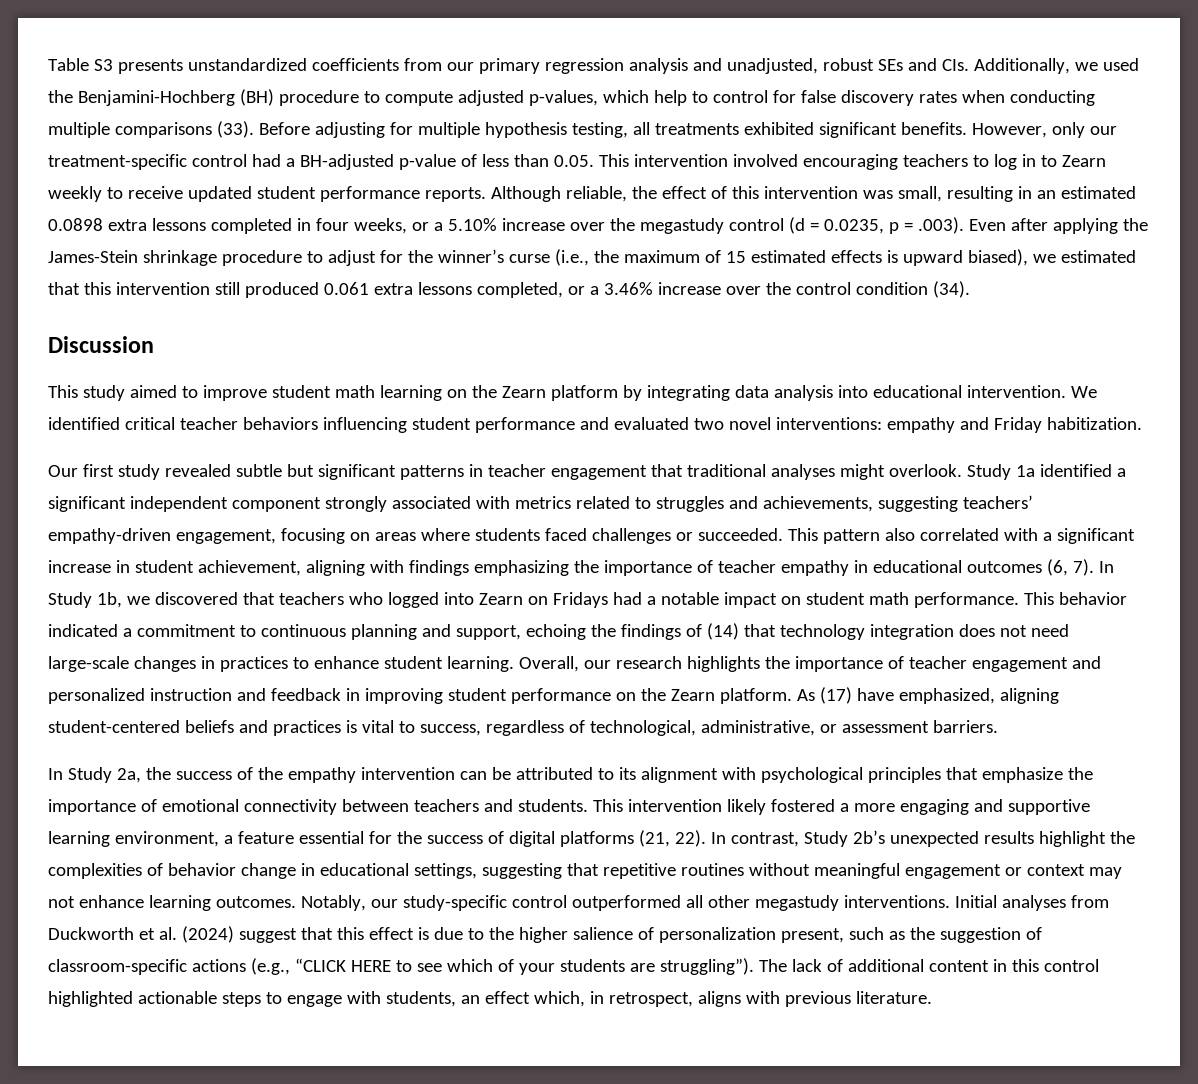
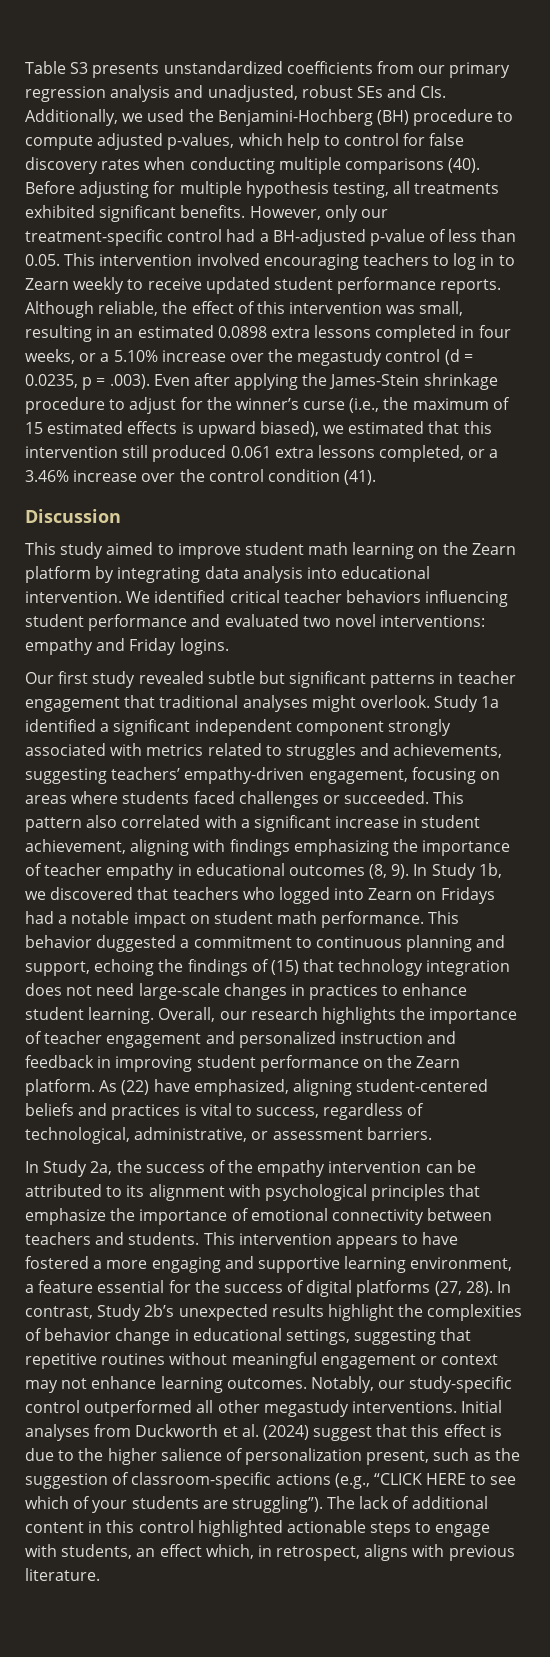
- Table S3 presents unstandardized coefficients from our primary regression analysis and unadjusted, robust SEs and CIs. Additionally, we used the Benjamini-Hochberg (BH) procedure to compute adjusted p-values, which help to control for false discovery rates when conducting multiple comparisons (33).
+ Table S3 presents unstandardized coefficients from our primary regression analysis and unadjusted, robust SEs and CIs. Additionally, we used the Benjamini-Hochberg (BH) procedure to compute adjusted p-values, which help to control for false discovery rates when conducting multiple comparisons (40).
- Although reliable, the effect of this intervention was small, resulting in an estimated 0.0898 extra lessons completed in four weeks, or a 5.10% increase over the megastudy control (d = 0.0235, p = .003). Even after applying the James-Stein shrinkage procedure to adjust for the winner’s curse (i.e., the maximum of 15 estimated effects is upward biased), we estimated that this intervention still produced 0.061 extra lessons completed, or a 3.46% increase over the control condition (34).
+ Although reliable, the effect of this intervention was small, resulting in an estimated 0.0898 extra lessons completed in four weeks, or a 5.10% increase over the megastudy control (d = 0.0235, p = .003). Even after applying the James-Stein shrinkage procedure to adjust for the winner’s curse (i.e., the maximum of 15 estimated effects is upward biased), we estimated that this intervention still produced 0.061 extra lessons completed, or a 3.46% increase over the control condition (41).
- We identified critical teacher behaviors influencing student performance and evaluated two novel interventions: empathy and Friday habitization.
+ We identified critical teacher behaviors influencing student performance and evaluated two novel interventions: empathy and Friday logins.
- This pattern also correlated with a significant increase in student achievement, aligning with findings emphasizing the importance of teacher empathy in educational outcomes (6, 7).
+ This pattern also correlated with a significant increase in student achievement, aligning with findings emphasizing the importance of teacher empathy in educational outcomes (8, 9).
- This behavior indicated a commitment to continuous planning and support, echoing the findings of (14) that technology integration does not need large-scale changes in practices to enhance student learning.
+ This behavior duggested a commitment to continuous planning and support, echoing the findings of (15) that technology integration does not need large-scale changes in practices to enhance student learning.
- As (17) have emphasized, aligning student-centered beliefs and practices is vital to success, regardless of technological, administrative, or assessment barriers.
+ As (22) have emphasized, aligning student-centered beliefs and practices is vital to success, regardless of technological, administrative, or assessment barriers.
- This intervention likely fostered a more engaging and supportive learning environment, a feature essential for the success of digital platforms (21, 22).
+ This intervention appears to have fostered a more engaging and supportive learning environment, a feature essential for the success of digital platforms (27, 28).

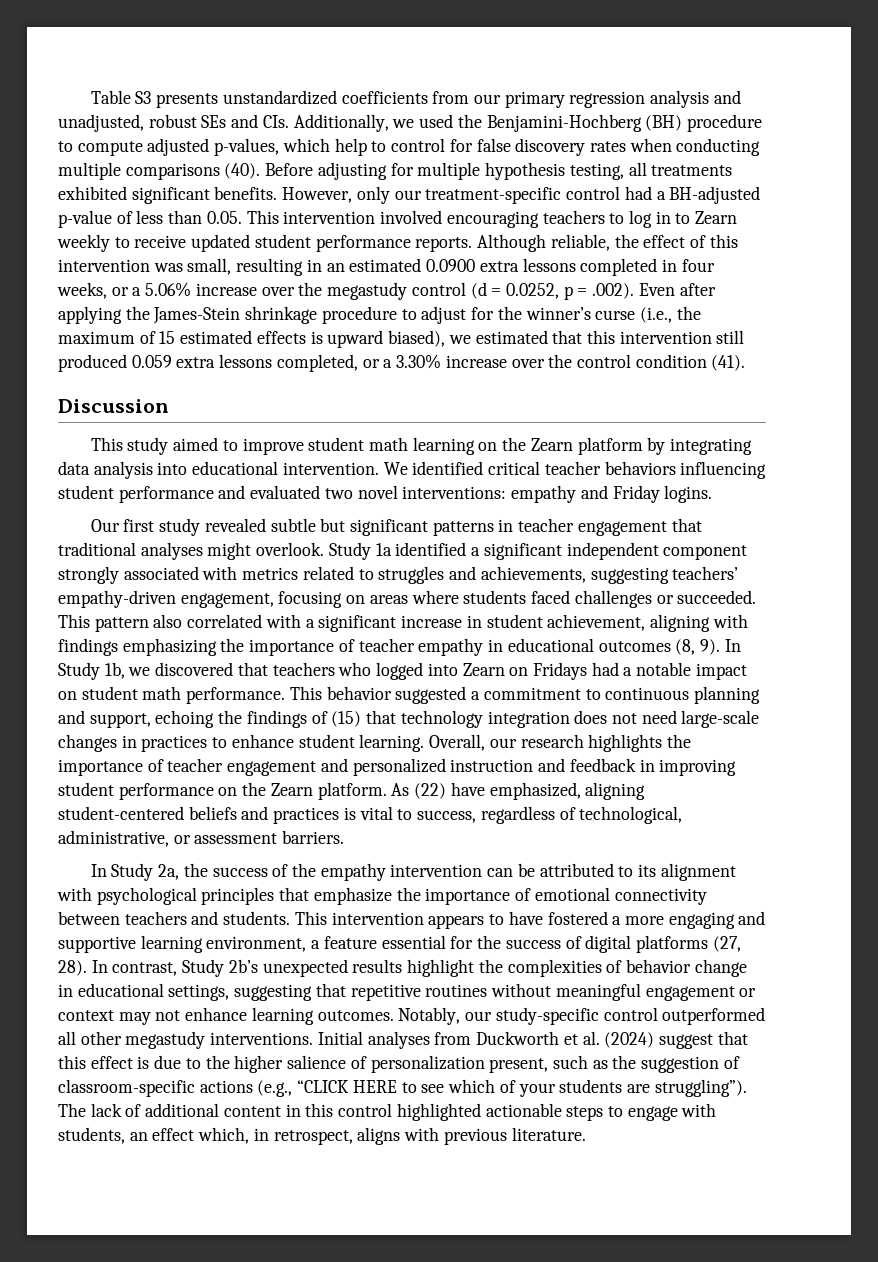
- Although reliable, the effect of this intervention was small, resulting in an estimated 0.0898 extra lessons completed in four weeks, or a 5.10% increase over the megastudy control (d = 0.0235, p = .003). Even after applying the James-Stein shrinkage procedure to adjust for the winner’s curse (i.e., the maximum of 15 estimated effects is upward biased), we estimated that this intervention still produced 0.061 extra lessons completed, or a 3.46% increase over the control condition (41).
+ Although reliable, the effect of this intervention was small, resulting in an estimated 0.0900 extra lessons completed in four weeks, or a 5.06% increase over the megastudy control (d = 0.0252, p = .002). Even after applying the James-Stein shrinkage procedure to adjust for the winner’s curse (i.e., the maximum of 15 estimated effects is upward biased), we estimated that this intervention still produced 0.059 extra lessons completed, or a 3.30% increase over the control condition (41).
- This behavior duggested a commitment to continuous planning and support, echoing the findings of (15) that technology integration does not need large-scale changes in practices to enhance student learning.
+ This behavior suggested a commitment to continuous planning and support, echoing the findings of (15) that technology integration does not need large-scale changes in practices to enhance student learning.

